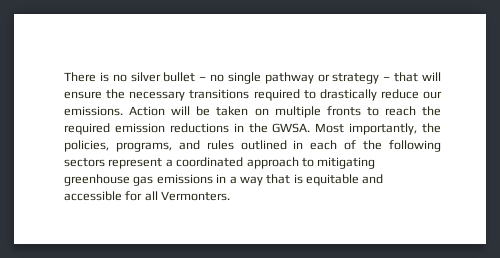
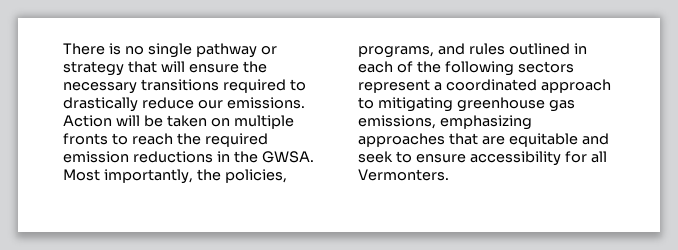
- There is no silver bullet – no single pathway or strategy – that will ensure the necessary transitions required to drastically reduce our emissions.
+ There is no single pathway or strategy that will ensure the necessary transitions required to drastically reduce our emissions.
- Most importantly, the policies, programs, and rules outlined in each of the following sectors represent a coordinated approach to mitigating greenhouse gas emissions in a way that is equitable and accessible for all Vermonters.
+ Most importantly, the policies, programs, and rules outlined in each of the following sectors represent a coordinated approach to mitigating greenhouse gas emissions, emphasizing approaches that are equitable and seek to ensure accessibility for all Vermonters.

